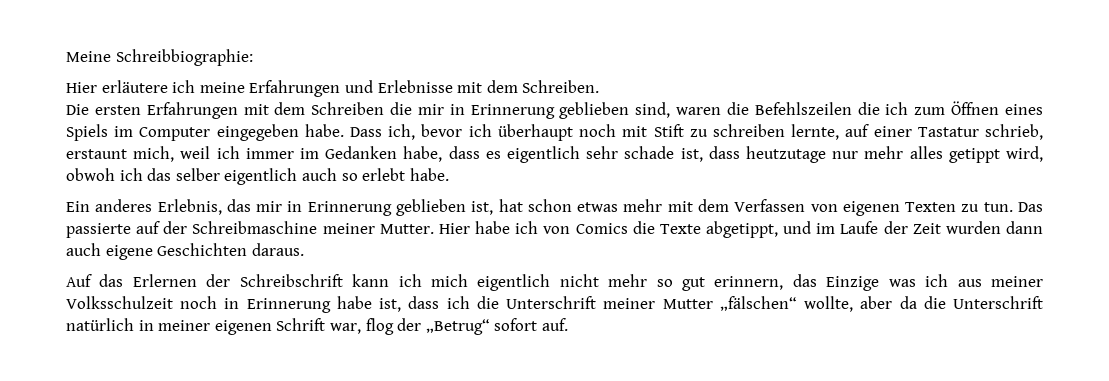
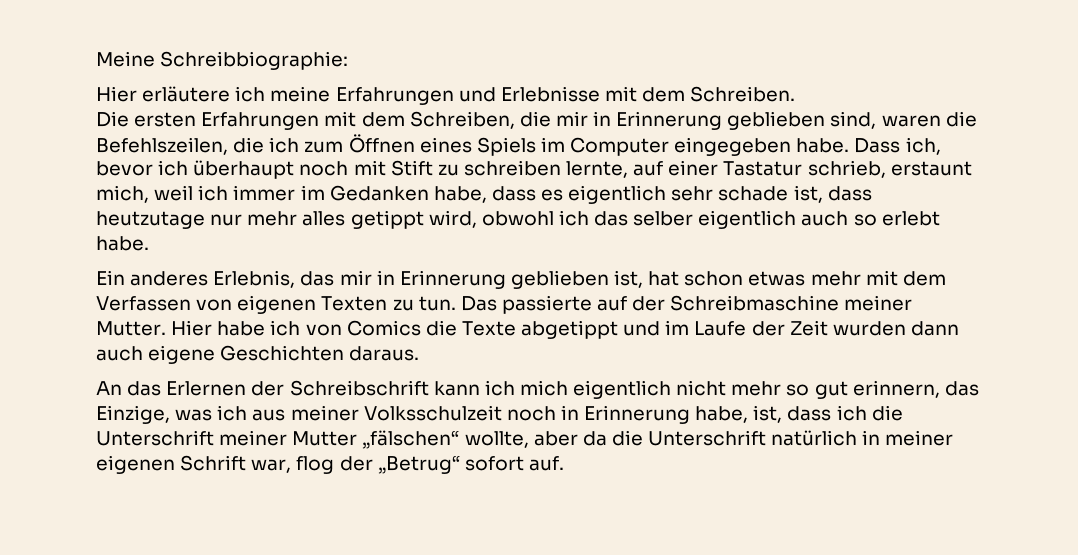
- Die ersten Erfahrungen mit dem Schreiben die mir in Erinnerung geblieben sind, waren die Befehlszeilen die ich zum Öffnen eines Spiels im Computer eingegeben habe.
+ Die ersten Erfahrungen mit dem Schreiben, die mir in Erinnerung geblieben sind, waren die Befehlszeilen, die ich zum Öffnen eines Spiels im Computer eingegeben habe.
- Dass ich, bevor ich überhaupt noch mit Stift zu schreiben lernte, auf einer Tastatur schrieb, erstaunt mich, weil ich immer im Gedanken habe, dass es eigentlich sehr schade ist, dass heutzutage nur mehr alles getippt wird, obwoh ich das selber eigentlich auch so erlebt habe.
+ Dass ich, bevor ich überhaupt noch mit Stift zu schreiben lernte, auf einer Tastatur schrieb, erstaunt mich, weil ich immer im Gedanken habe, dass es eigentlich sehr schade ist, dass heutzutage nur mehr alles getippt wird, obwohl ich das selber eigentlich auch so erlebt habe.
- Hier habe ich von Comics die Texte abgetippt, und im Laufe der Zeit wurden dann auch eigene Geschichten daraus.
+ Hier habe ich von Comics die Texte abgetippt und im Laufe der Zeit wurden dann auch eigene Geschichten daraus.
- Auf das Erlernen der Schreibschrift kann ich mich eigentlich nicht mehr so gut erinnern, das Einzige was ich aus meiner Volksschulzeit noch in Erinnerung habe ist, dass ich die Unterschrift meiner Mutter „fälschen“ wollte, aber da die Unterschrift natürlich in meiner eigenen Schrift war, flog der „Betrug“ sofort auf.
+ An das Erlernen der Schreibschrift kann ich mich eigentlich nicht mehr so gut erinnern, das Einzige, was ich aus meiner Volksschulzeit noch in Erinnerung habe, ist, dass ich die Unterschrift meiner Mutter „fälschen“ wollte, aber da die Unterschrift natürlich in meiner eigenen Schrift war, flog der „Betrug“ sofort auf.

